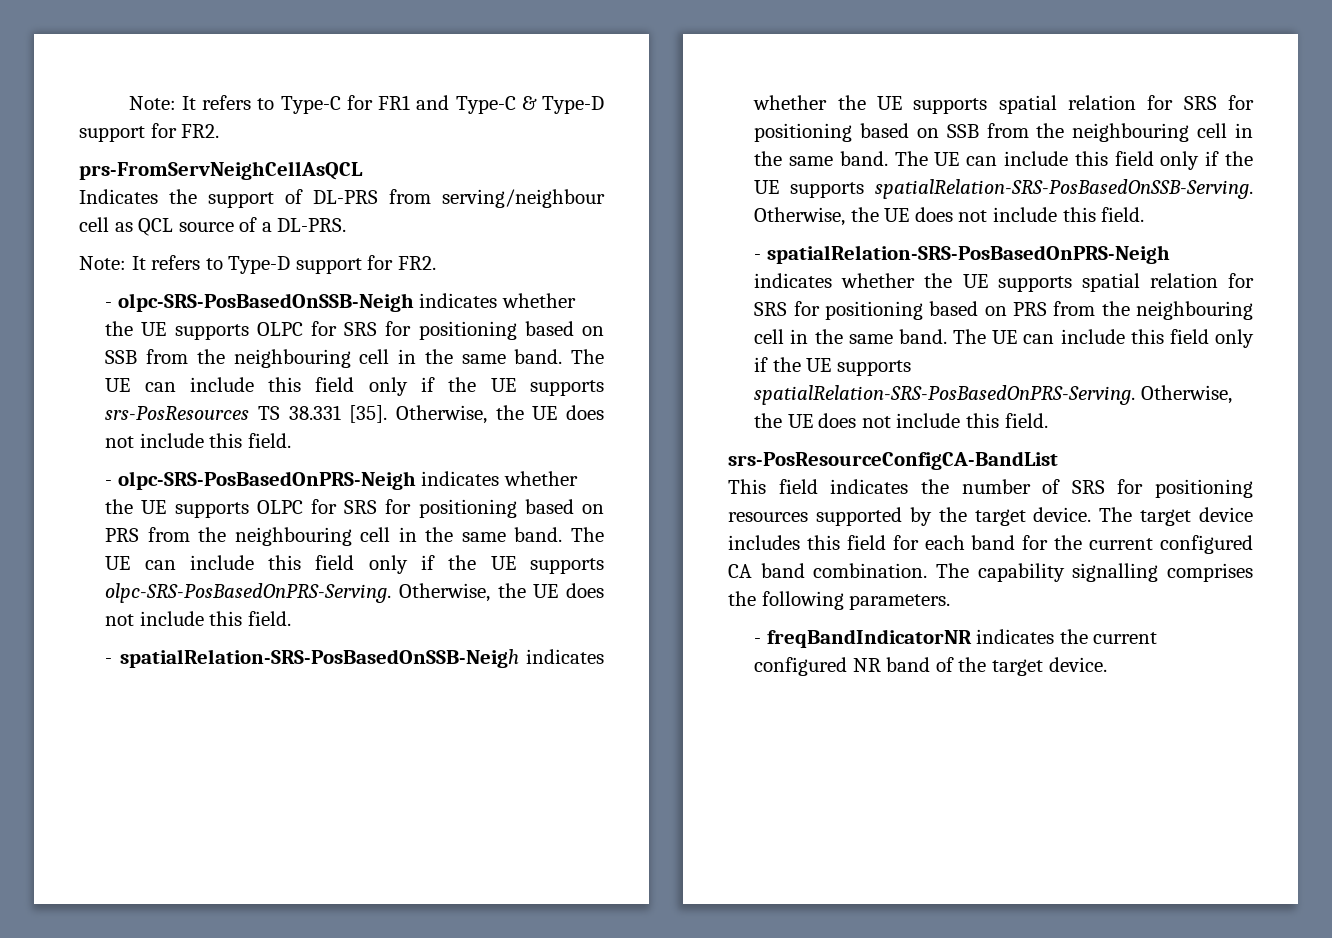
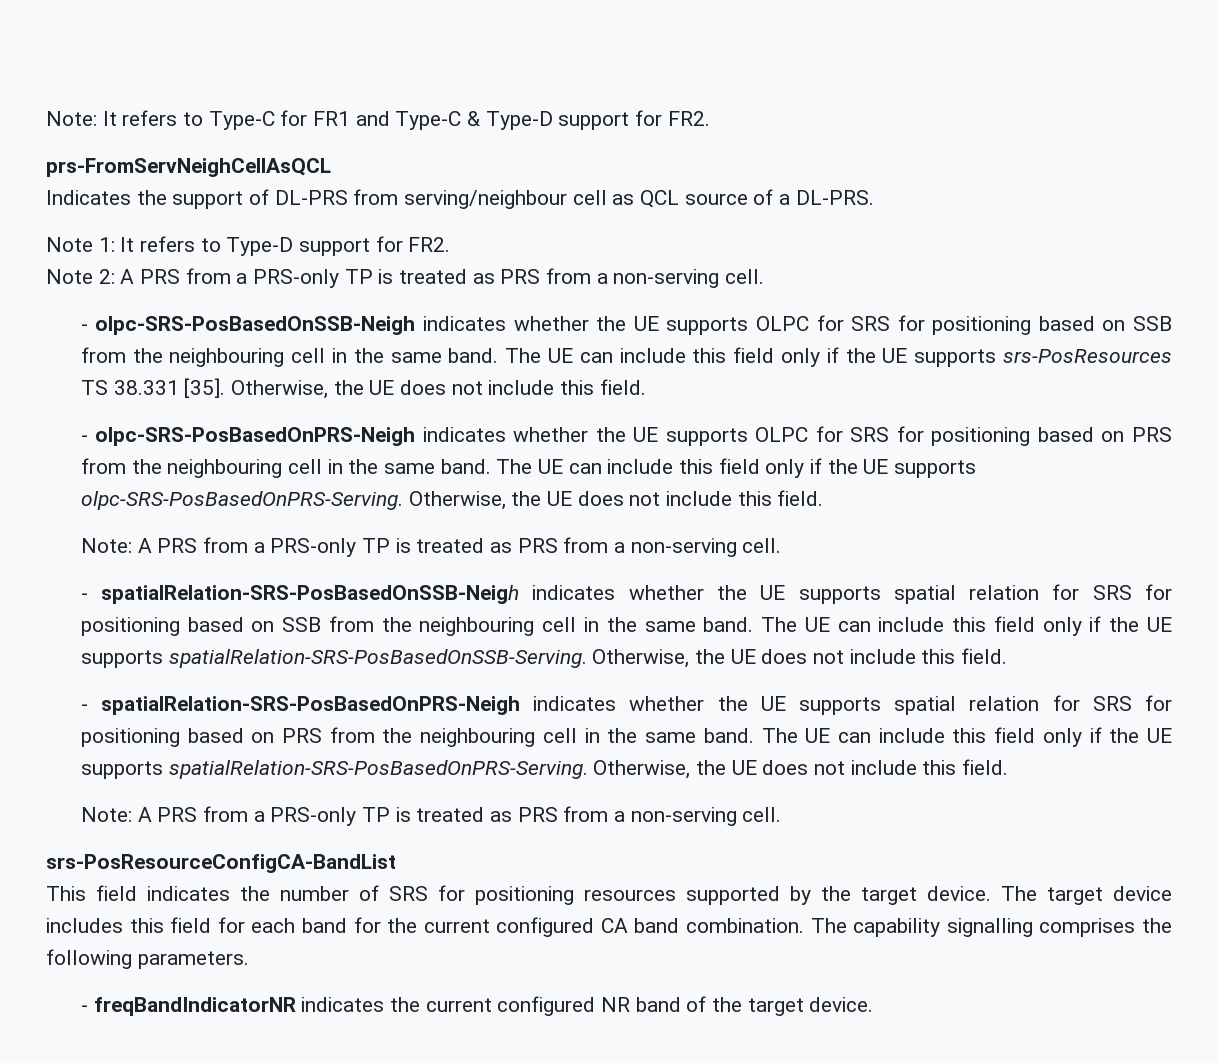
- Note: It refers to Type-D support for FR2.
+ Note 1: It refers to Type-D support for FR2.
+ Note 2: A PRS from a PRS-only TP is treated as PRS from a non-serving cell.
  The UE can include this field only if the UE supports olpc-SRS-PosBasedOnPRS-Serving. Otherwise, the UE does not include this field.
+ Note: A PRS from a PRS-only TP is treated as PRS from a non-serving cell.
  The UE can include this field only if the UE supports spatialRelation-SRS-PosBasedOnPRS-Serving. Otherwise, the UE does not include this field.
+ Note: A PRS from a PRS-only TP is treated as PRS from a non-serving cell.

